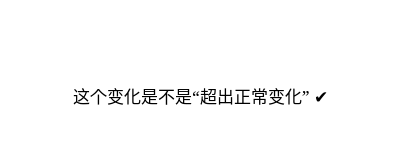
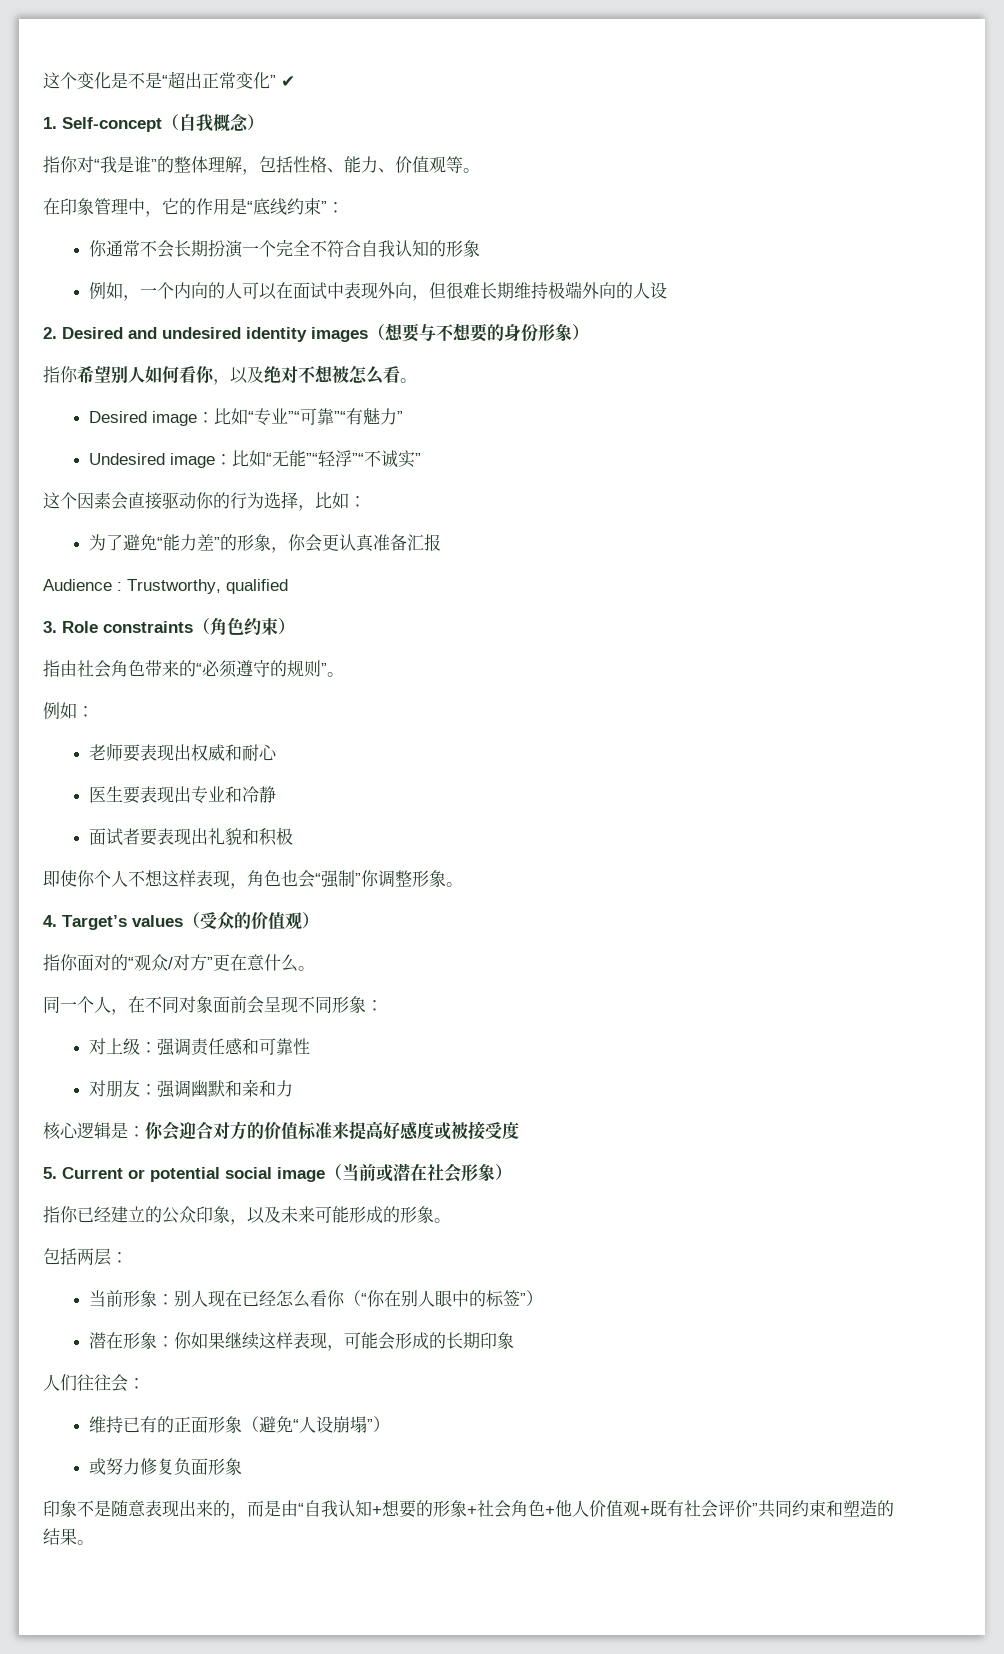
+ 1. Self-concept（自我概念）
+ 指你对“我是谁”的整体理解，包括性格、能力、价值观等。
+ 在印象管理中，它的作用是“底线约束”：
+ 你通常不会长期扮演一个完全不符合自我认知的形象
+ 例如，一个内向的人可以在面试中表现外向，但很难长期维持极端外向的人设
+ 2. Desired and undesired identity images（想要与不想要的身份形象）
+ 指你希望别人如何看你，以及绝对不想被怎么看。
+ Desired image：比如“专业”“可靠”“有魅力”
+ Undesired image：比如“无能”“轻浮”“不诚实”
+ 这个因素会直接驱动你的行为选择，比如：
+ 为了避免“能力差”的形象，你会更认真准备汇报
+ Audience : Trustworthy, qualified
+ 3. Role constraints（角色约束）
+ 指由社会角色带来的“必须遵守的规则”。
+ 例如：
+ 老师要表现出权威和耐心
+ 医生要表现出专业和冷静
+ 面试者要表现出礼貌和积极
+ 即使你个人不想这样表现，角色也会“强制”你调整形象。
+ 4. Target’s values（受众的价值观）
+ 指你面对的“观众/对方”更在意什么。
+ 同一个人，在不同对象面前会呈现不同形象：
+ 对上级：强调责任感和可靠性
+ 对朋友：强调幽默和亲和力
+ 核心逻辑是：你会迎合对方的价值标准来提高好感度或被接受度
+ 5. Current or potential social image（当前或潜在社会形象）
+ 指你已经建立的公众印象，以及未来可能形成的形象。
+ 包括两层：
+ 当前形象：别人现在已经怎么看你（“你在别人眼中的标签”）
+ 潜在形象：你如果继续这样表现，可能会形成的长期印象
+ 人们往往会：
+ 维持已有的正面形象（避免“人设崩塌”）
+ 或努力修复负面形象
+ 印象不是随意表现出来的，而是由“自我认知+想要的形象+社会角色+他人价值观+既有社会评价”共同约束和塑造的结果。

